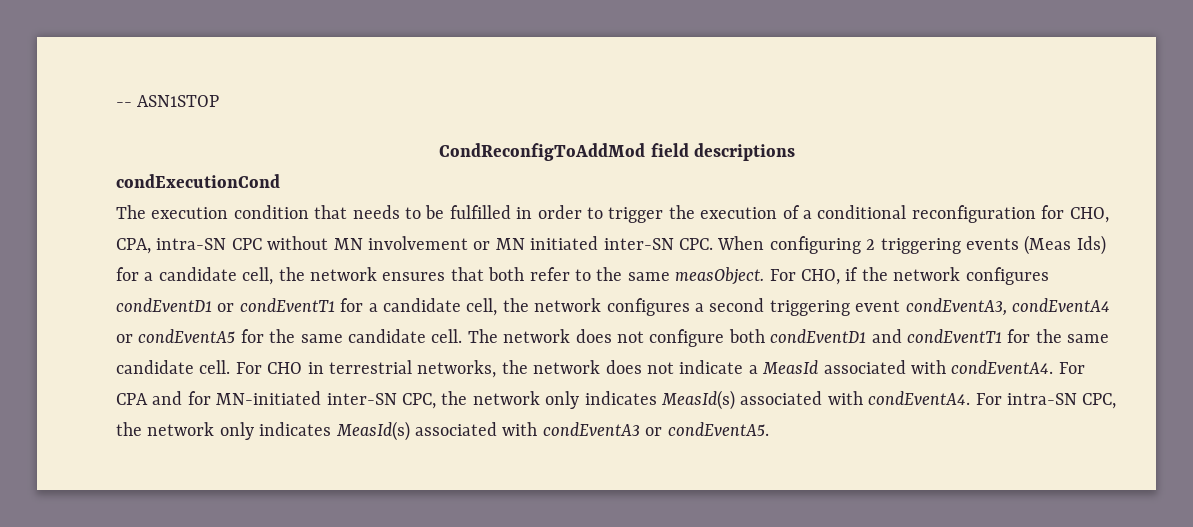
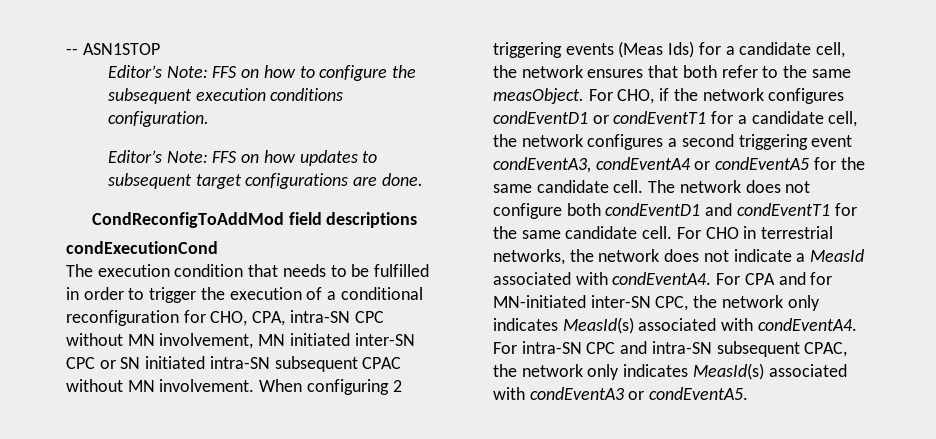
+ Editor’s Note: FFS on how to configure the subsequent execution conditions configuration.
+ Editor’s Note: FFS on how updates to subsequent target configurations are done.
- The execution condition that needs to be fulfilled in order to trigger the execution of a conditional reconfiguration for CHO, CPA, intra-SN CPC without MN involvement or MN initiated inter-SN CPC. When configuring 2 triggering events (Meas Ids) for a candidate cell, the network ensures that both refer to the same measObject.
+ The execution condition that needs to be fulfilled in order to trigger the execution of a conditional reconfiguration for CHO, CPA, intra-SN CPC without MN involvement, MN initiated inter-SN CPC or SN initiated intra-SN subsequent CPAC without MN involvement. When configuring 2 triggering events (Meas Ids) for a candidate cell, the network ensures that both refer to the same measObject.
- For intra-SN CPC, the network only indicates MeasId(s) associated with condEventA3 or condEventA5.
+ For intra-SN CPC and intra-SN subsequent CPAC, the network only indicates MeasId(s) associated with condEventA3 or condEventA5.

